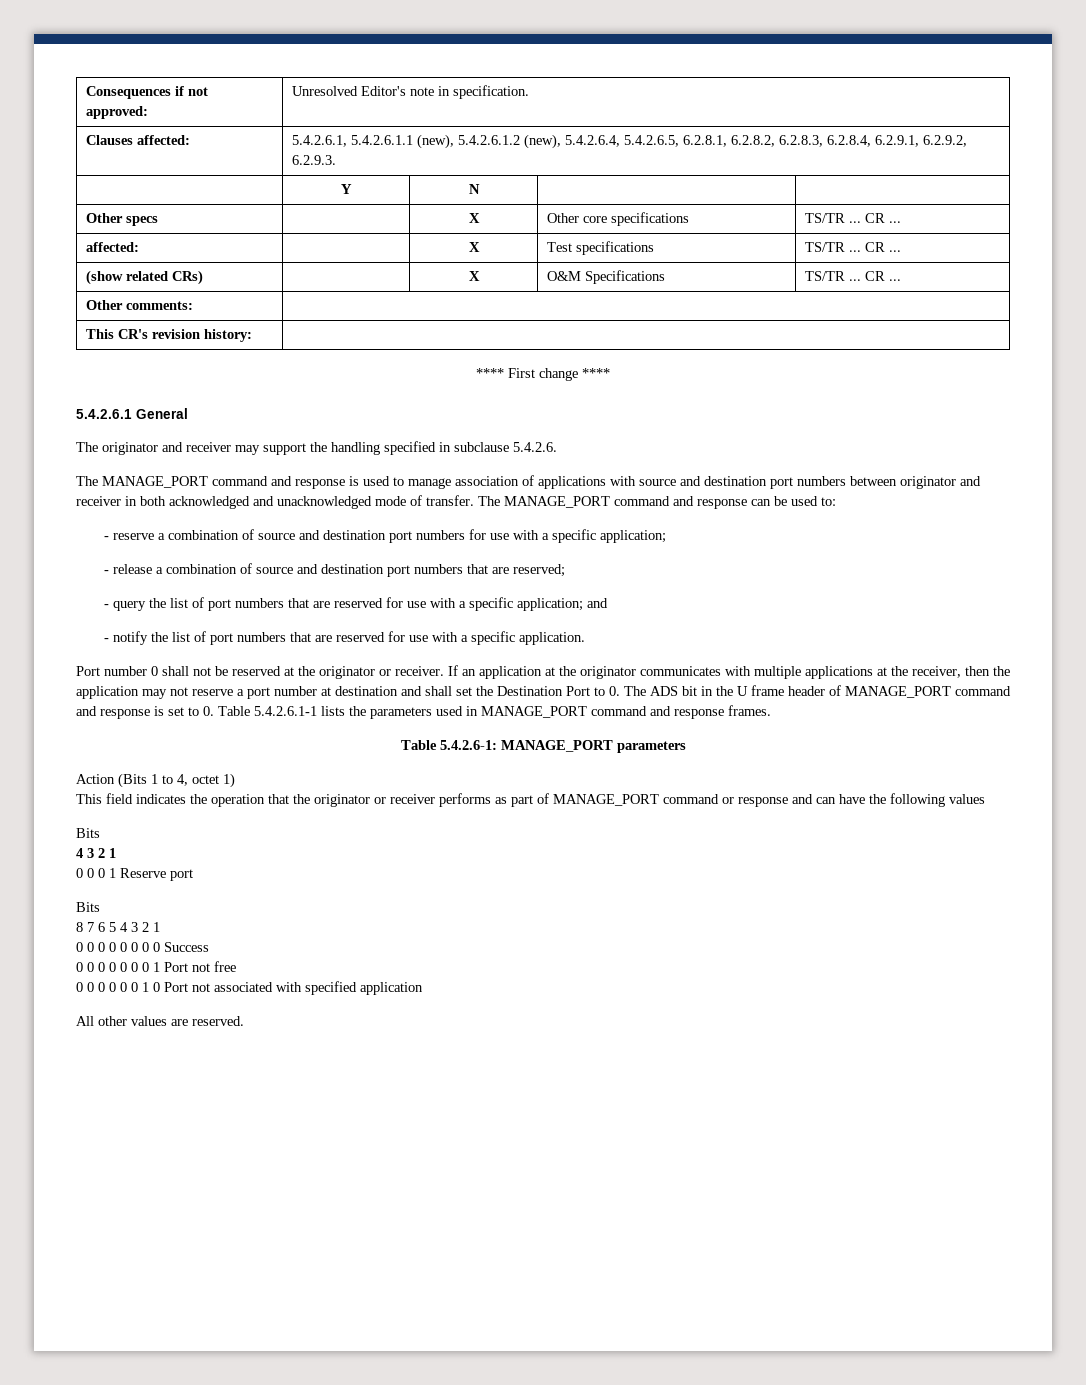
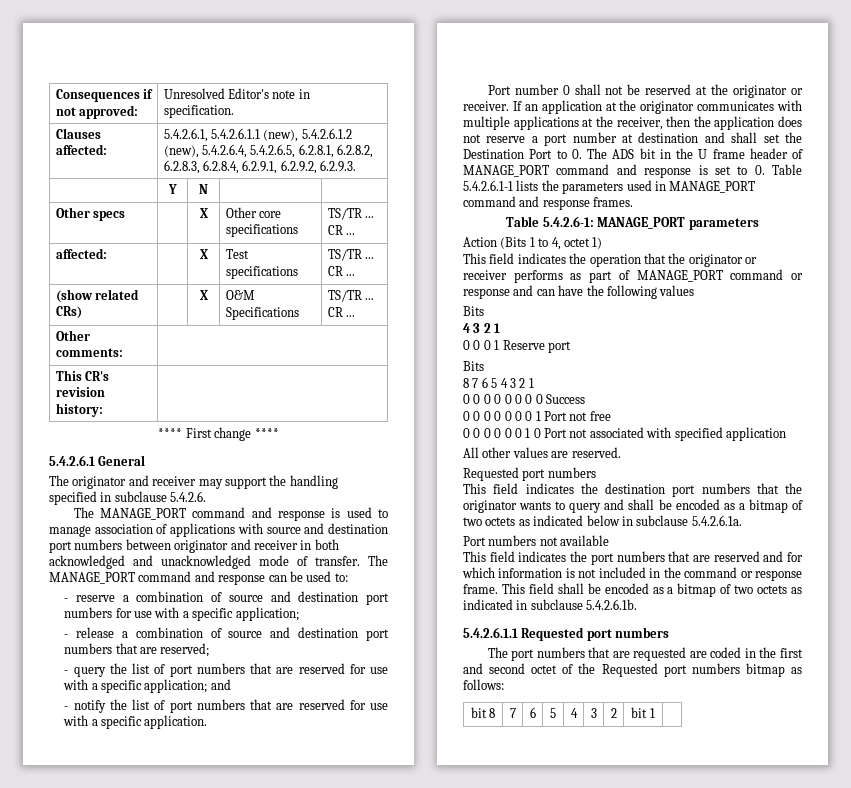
- If an application at the originator communicates with multiple applications at the receiver, then the application may not reserve a port number at destination and shall set the Destination Port to 0. The ADS bit in the U frame header of MANAGE_PORT command and response is set to 0. Table 5.4.2.6.1-1 lists the parameters used in MANAGE_PORT command and response frames.
+ If an application at the originator communicates with multiple applications at the receiver, then the application does not reserve a port number at destination and shall set the Destination Port to 0. The ADS bit in the U frame header of MANAGE_PORT command and response is set to 0. Table 5.4.2.6.1-1 lists the parameters used in MANAGE_PORT command and response frames.
  All other values are reserved.
+ Requested port numbers
+ This field indicates the destination port numbers that the originator wants to query and shall be encoded as a bitmap of two octets as indicated below in subclause 5.4.2.6.1a.
+ Port numbers not available
+ This field indicates the port numbers that are reserved and for which information is not included in the command or response frame. This field shall be encoded as a bitmap of two octets as indicated in subclause 5.4.2.6.1b.
+ 5.4.2.6.1.1 Requested port numbers
+ The port numbers that are requested are coded in the first and second octet of the Requested port numbers bitmap as follows:
+ bit 8 | 7 | 6 | 5 | 4 | 3 | 2 | bit 1 |

